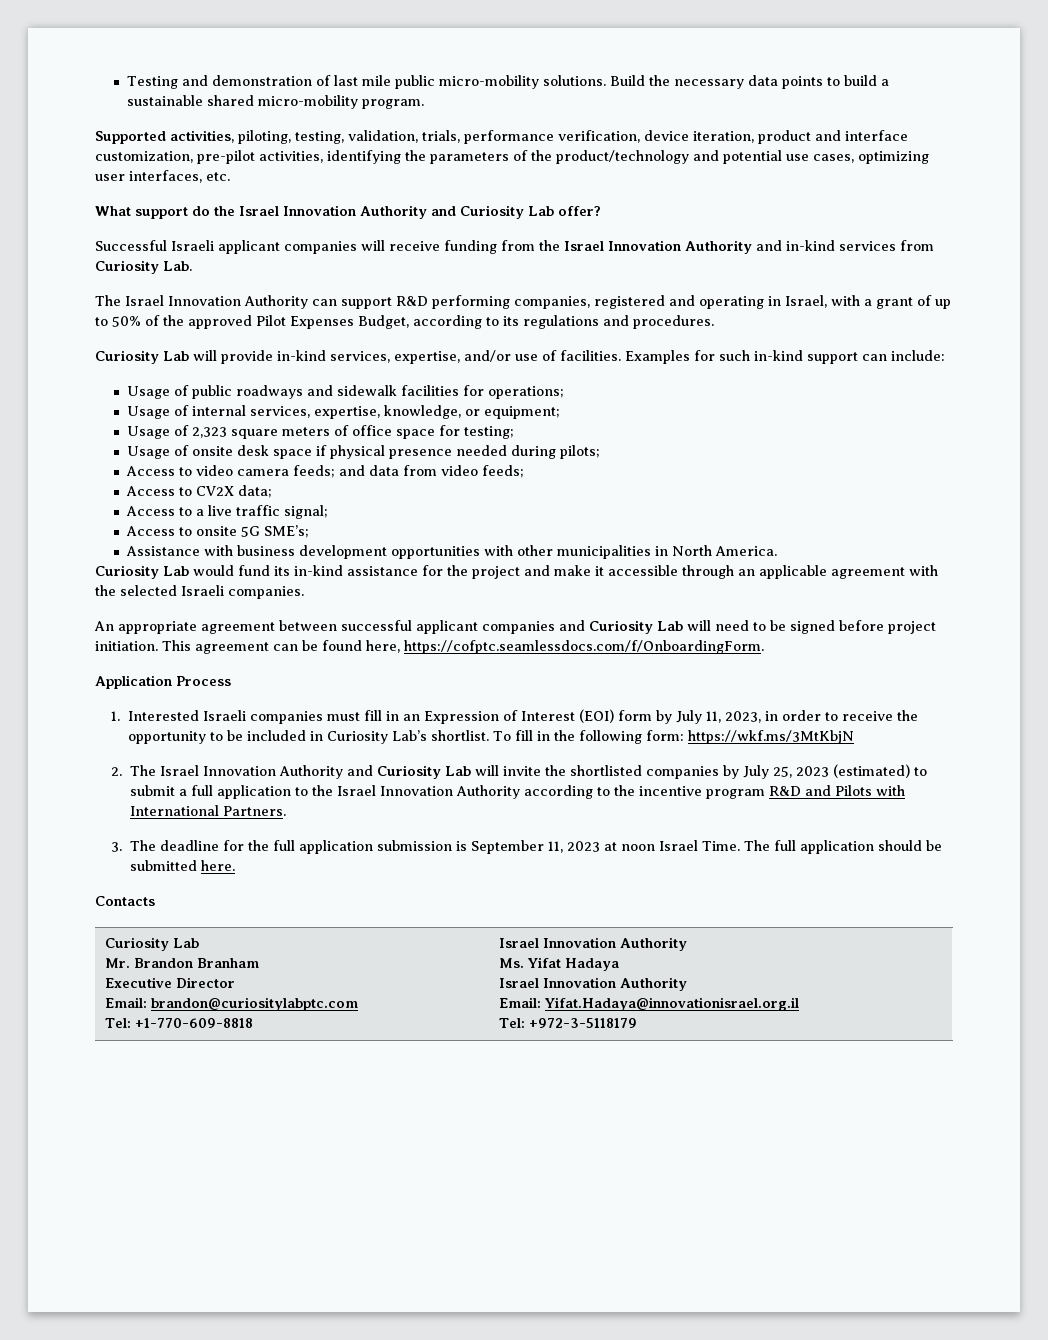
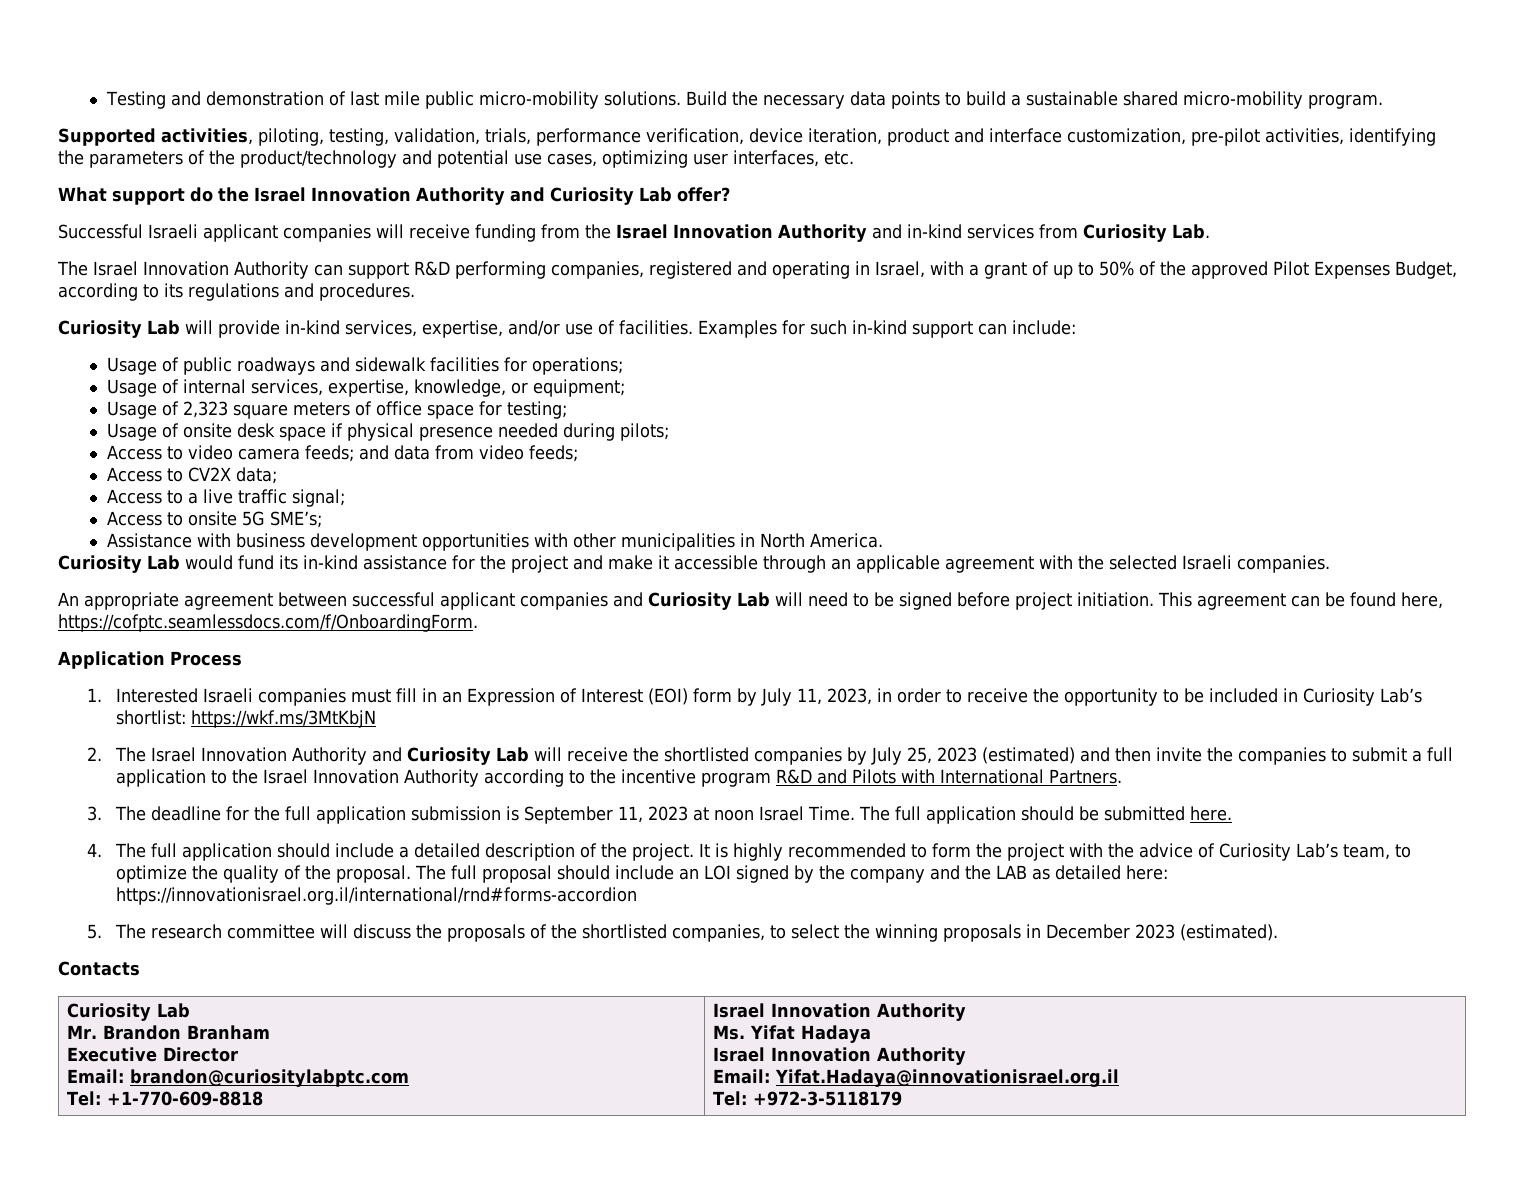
- 1. Interested Israeli companies must fill in an Expression of Interest (EOI) form by July 11, 2023, in order to receive the opportunity to be included in Curiosity Lab’s shortlist. To fill in the following form: https://wkf.ms/3MtKbjN
+ 1. Interested Israeli companies must fill in an Expression of Interest (EOI) form by July 11, 2023, in order to receive the opportunity to be included in Curiosity Lab’s shortlist: https://wkf.ms/3MtKbjN
- 2. The Israel Innovation Authority and Curiosity Lab will invite the shortlisted companies by July 25, 2023 (estimated) to submit a full application to the Israel Innovation Authority according to the incentive program R&D and Pilots with International Partners.
+ 2. The Israel Innovation Authority and Curiosity Lab will receive the shortlisted companies by July 25, 2023 (estimated) and then invite the companies to submit a full application to the Israel Innovation Authority according to the incentive program R&D and Pilots with International Partners.
+ 4. The full application should include a detailed description of the project. It is highly recommended to form the project with the advice of Curiosity Lab’s team, to optimize the quality of the proposal. The full proposal should include an LOI signed by the company and the LAB as detailed here: https://innovationisrael.org.il/international/rnd#forms-accordion
+ 5. The research committee will discuss the proposals of the shortlisted companies, to select the winning proposals in December 2023 (estimated).

